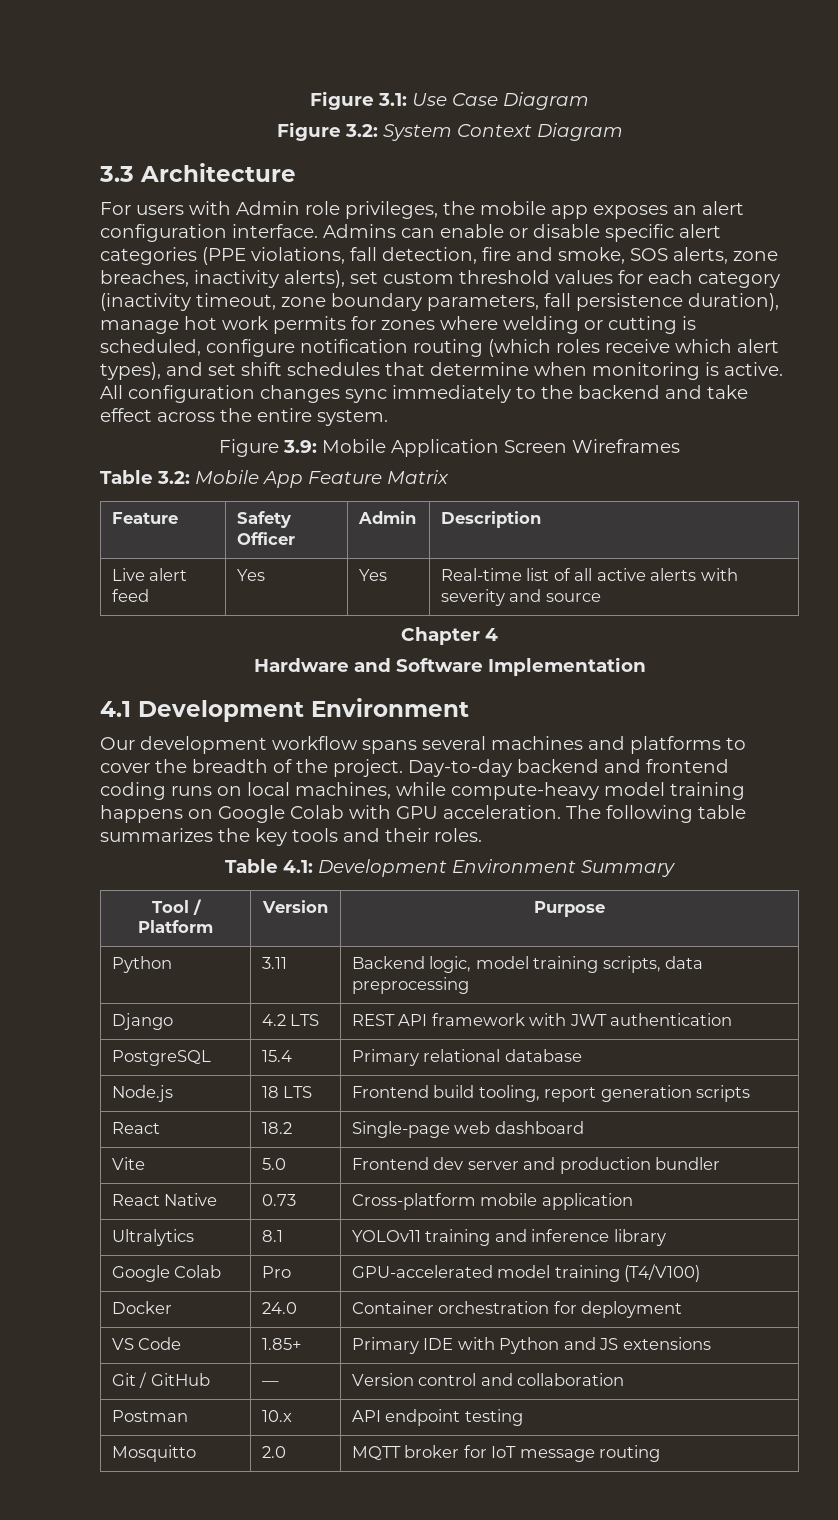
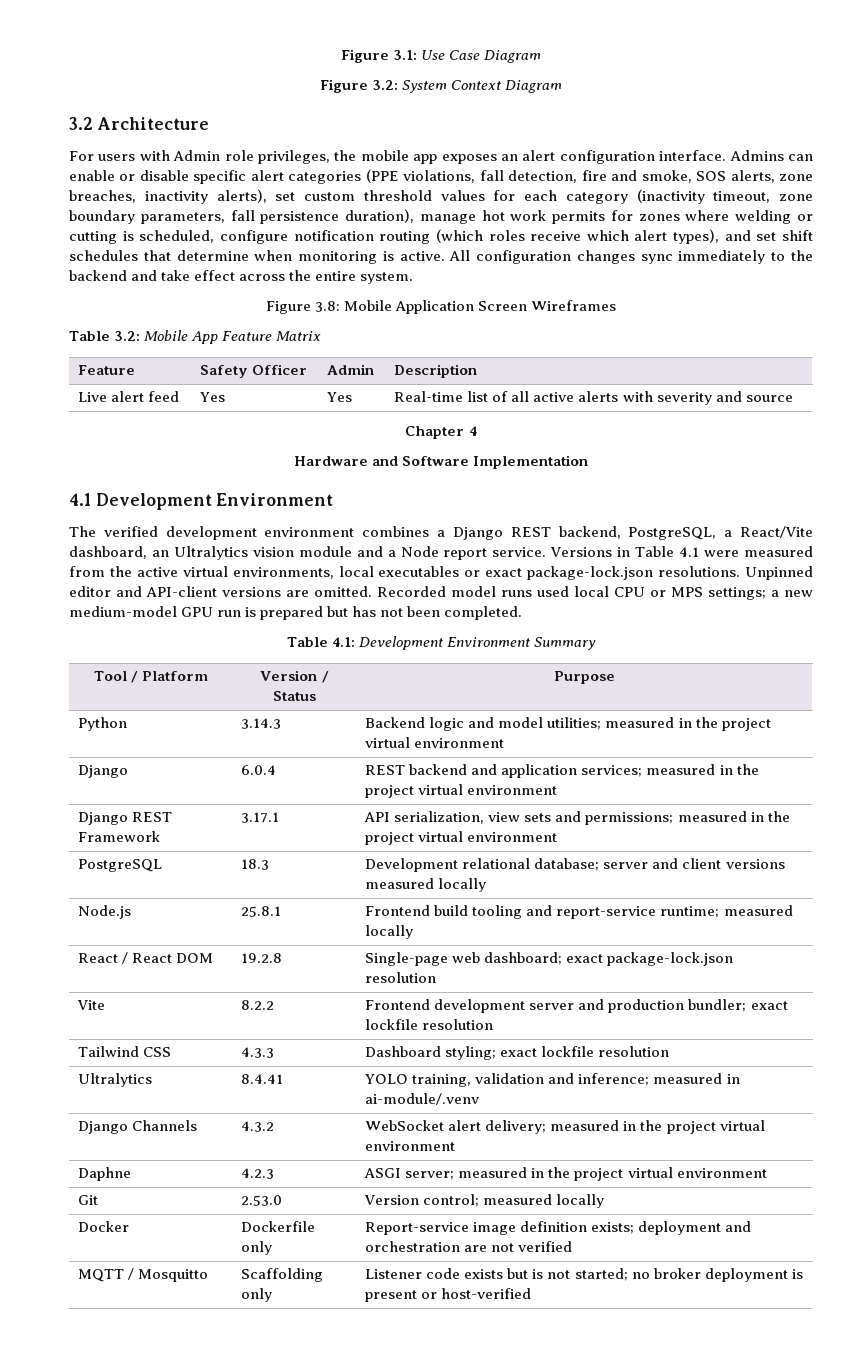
- 3.3 Architecture
+ 3.2 Architecture
- Figure 3.9: Mobile Application Screen Wireframes
+ Figure 3.8: Mobile Application Screen Wireframes
- Our development workflow spans several machines and platforms to cover the breadth of the project. Day-to-day backend and frontend coding runs on local machines, while compute-heavy model training happens on Google Colab with GPU acceleration. The following table summarizes the key tools and their roles.
+ The verified development environment combines a Django REST backend, PostgreSQL, a React/Vite dashboard, an Ultralytics vision module and a Node report service. Versions in Table 4.1 were measured from the active virtual environments, local executables or exact package-lock.json resolutions. Unpinned editor and API-client versions are omitted. Recorded model runs used local CPU or MPS settings; a new medium-model GPU run is prepared but has not been completed.
- Tool / Platform | Version | Purpose
+ Tool / Platform | Version / Status | Purpose
- Python | 3.11 | Backend logic, model training scripts, data preprocessing
+ Python | 3.14.3 | Backend logic and model utilities; measured in the project virtual environment
- Django | 4.2 LTS | REST API framework with JWT authentication
- PostgreSQL | 15.4 | Primary relational database
+ Django | 6.0.4 | REST backend and application services; measured in the project virtual environment
+ Django REST Framework | 3.17.1 | API serialization, view sets and permissions; measured in the project virtual environment
+ PostgreSQL | 18.3 | Development relational database; server and client versions measured locally
- Node.js | 18 LTS | Frontend build tooling, report generation scripts
- React | 18.2 | Single-page web dashboard
+ Node.js | 25.8.1 | Frontend build tooling and report-service runtime; measured locally
+ React / React DOM | 19.2.8 | Single-page web dashboard; exact package-lock.json resolution
- Vite | 5.0 | Frontend dev server and production bundler
- React Native | 0.73 | Cross-platform mobile application
- Ultralytics | 8.1 | YOLOv11 training and inference library
- Google Colab | Pro | GPU-accelerated model training (T4/V100)
- Docker | 24.0 | Container orchestration for deployment
- VS Code | 1.85+ | Primary IDE with Python and JS extensions
- Git / GitHub | — | Version control and collaboration
- Postman | 10.x | API endpoint testing
- Mosquitto | 2.0 | MQTT broker for IoT message routing
+ Vite | 8.2.2 | Frontend development server and production bundler; exact lockfile resolution
+ Tailwind CSS | 4.3.3 | Dashboard styling; exact lockfile resolution
+ Ultralytics | 8.4.41 | YOLO training, validation and inference; measured in ai-module/.venv
+ Django Channels | 4.3.2 | WebSocket alert delivery; measured in the project virtual environment
+ Daphne | 4.2.3 | ASGI server; measured in the project virtual environment
+ Git | 2.53.0 | Version control; measured locally
+ Docker | Dockerfile only | Report-service image definition exists; deployment and orchestration are not verified
+ MQTT / Mosquitto | Scaffolding only | Listener code exists but is not started; no broker deployment is present or host-verified

